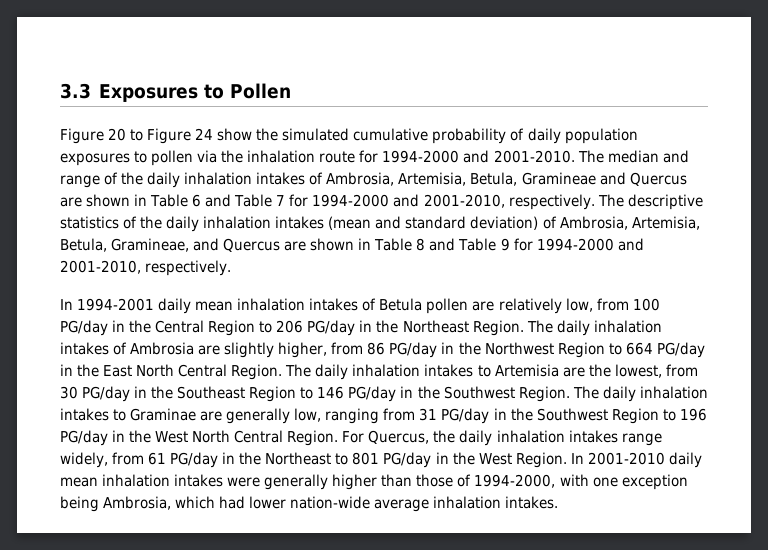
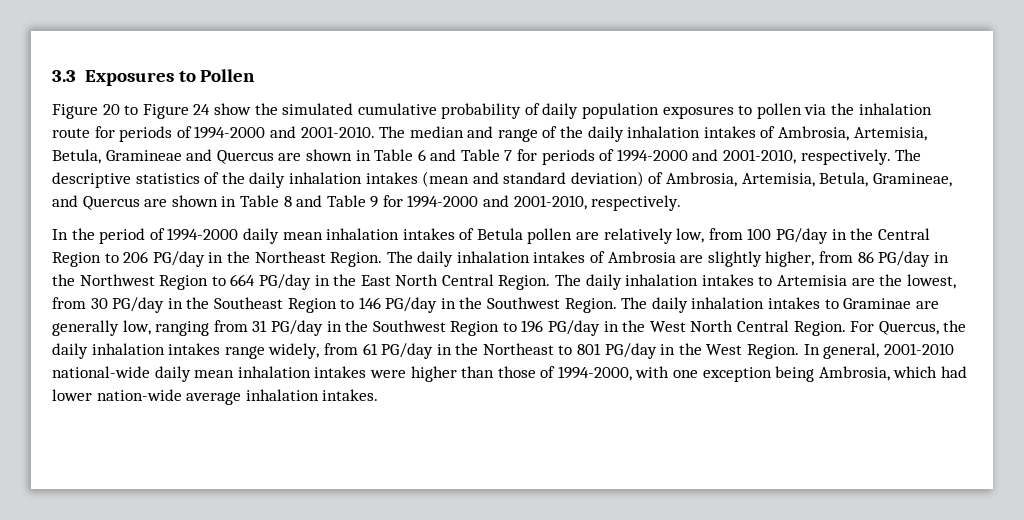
- Figure 20 to Figure 24 show the simulated cumulative probability of daily population exposures to pollen via the inhalation route for 1994-2000 and 2001-2010.
+ Figure 20 to Figure 24 show the simulated cumulative probability of daily population exposures to pollen via the inhalation route for periods of 1994-2000 and 2001-2010.
- The median and range of the daily inhalation intakes of Ambrosia, Artemisia, Betula, Gramineae and Quercus are shown in Table 6 and Table 7 for 1994-2000 and 2001-2010, respectively.
+ The median and range of the daily inhalation intakes of Ambrosia, Artemisia, Betula, Gramineae and Quercus are shown in Table 6 and Table 7 for periods of 1994-2000 and 2001-2010, respectively.
- In 1994-2001 daily mean inhalation intakes of Betula pollen are relatively low, from 100 PG/day in the Central Region to 206 PG/day in the Northeast Region.
+ In the period of 1994-2000 daily mean inhalation intakes of Betula pollen are relatively low, from 100 PG/day in the Central Region to 206 PG/day in the Northeast Region.
- In 2001-2010 daily mean inhalation intakes were generally higher than those of 1994-2000, with one exception being Ambrosia, which had lower nation-wide average inhalation intakes.
+ In general, 2001-2010 national-wide daily mean inhalation intakes were higher than those of 1994-2000, with one exception being Ambrosia, which had lower nation-wide average inhalation intakes.

